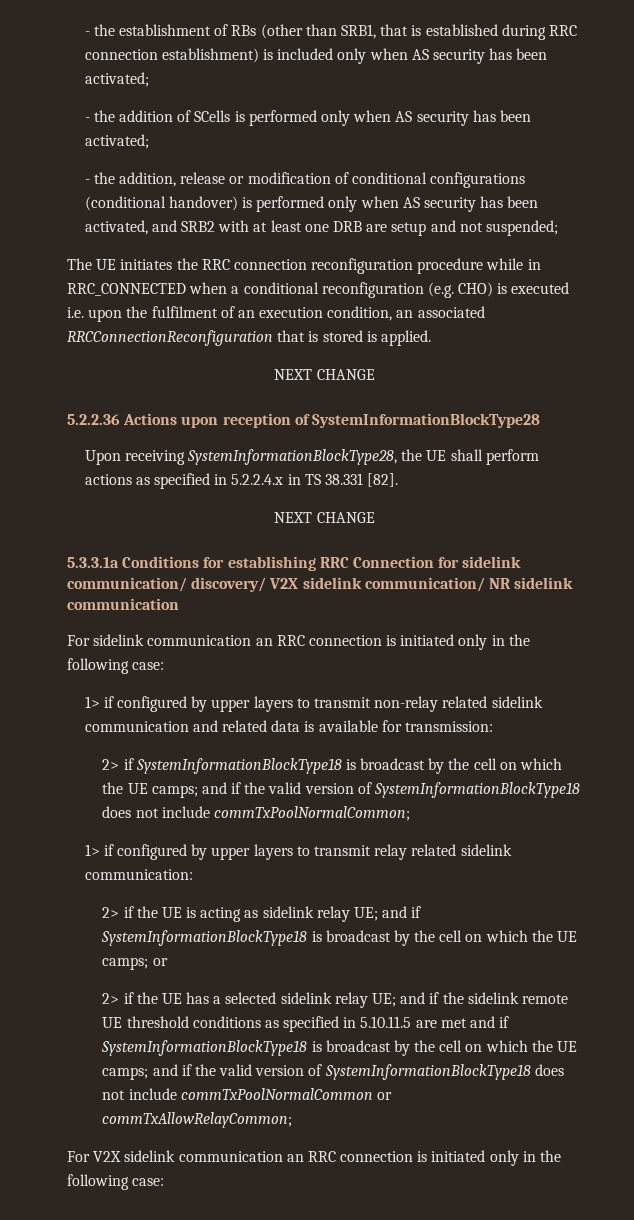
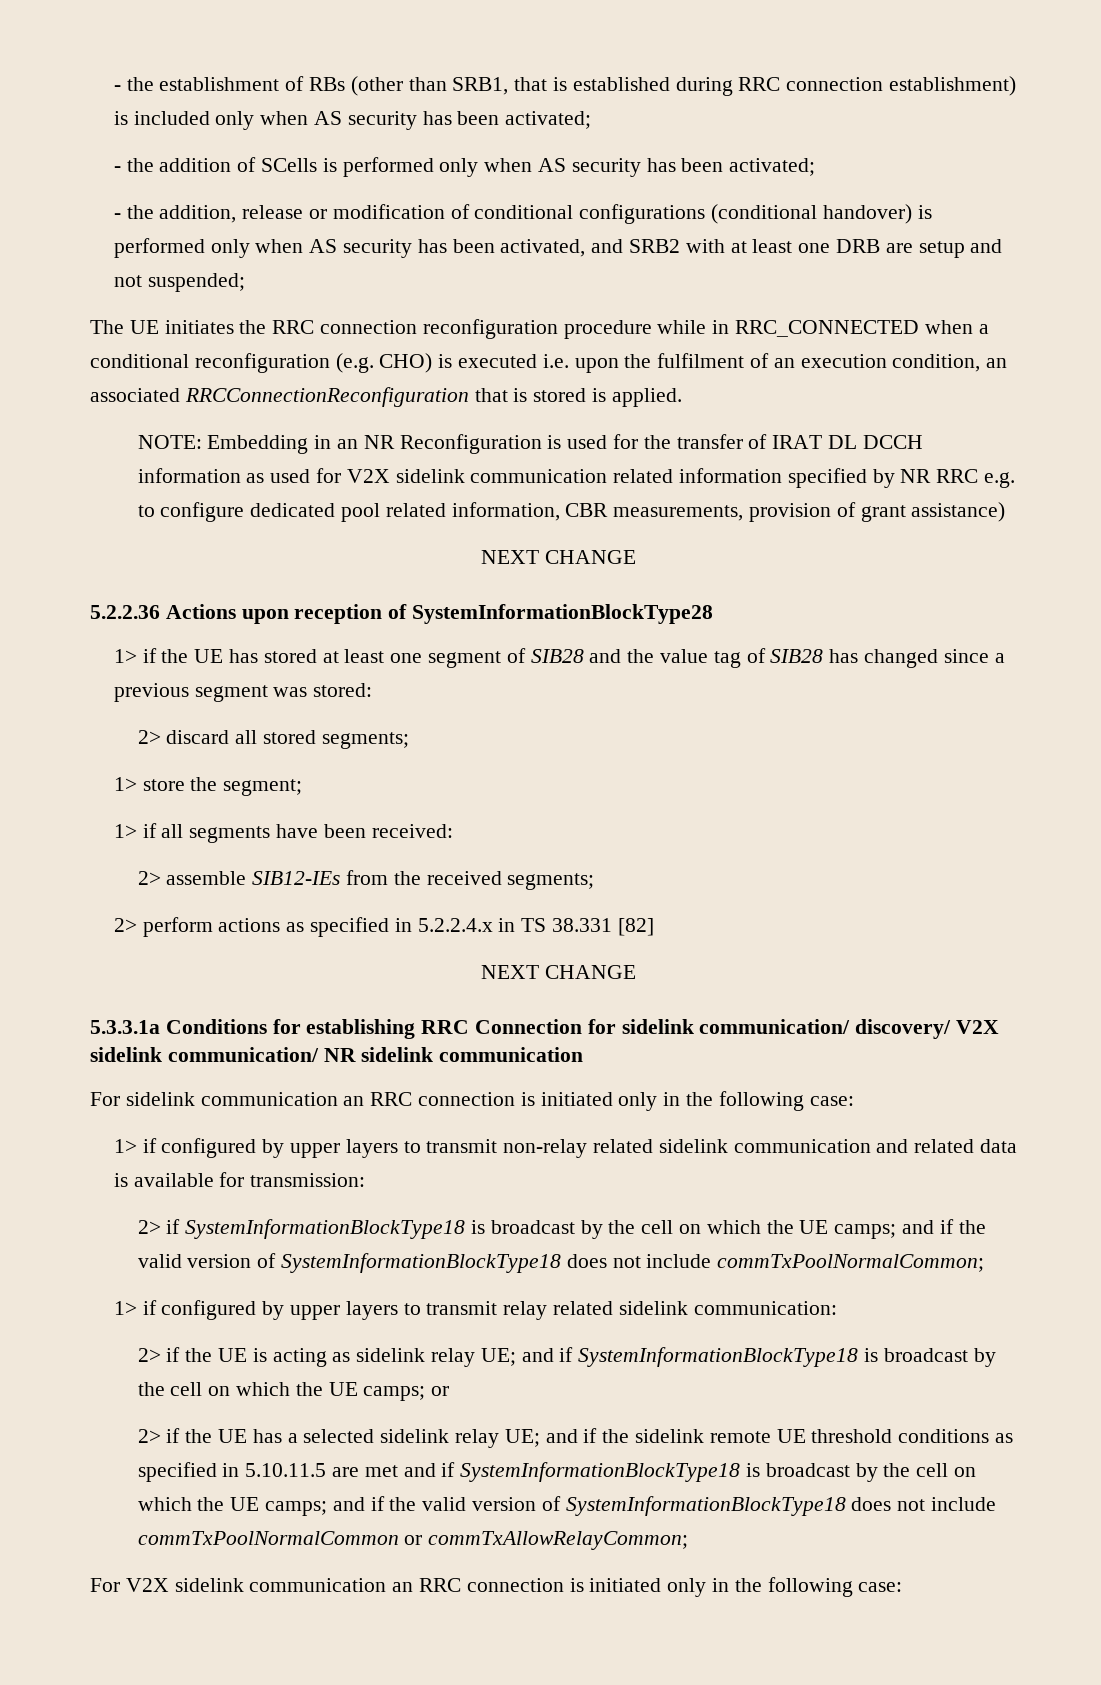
+ NOTE: Embedding in an NR Reconfiguration is used for the transfer of IRAT DL DCCH information as used for V2X sidelink communication related information specified by NR RRC e.g. to configure dedicated pool related information, CBR measurements, provision of grant assistance)
- Upon receiving SystemInformationBlockType28, the UE shall perform actions as specified in 5.2.2.4.x in TS 38.331 [82].
+ 1> if the UE has stored at least one segment of SIB28 and the value tag of SIB28 has changed since a previous segment was stored:
+ 2> discard all stored segments;
+ 1> store the segment;
+ 1> if all segments have been received:
+ 2> assemble SIB12-IEs from the received segments;
+ 2> perform actions as specified in 5.2.2.4.x in TS 38.331 [82]

